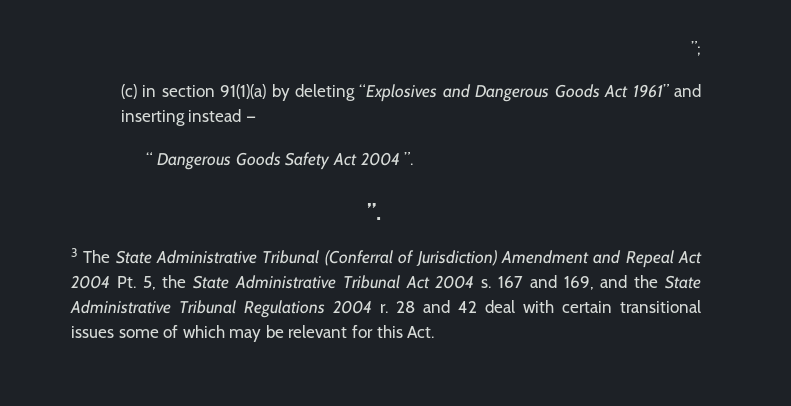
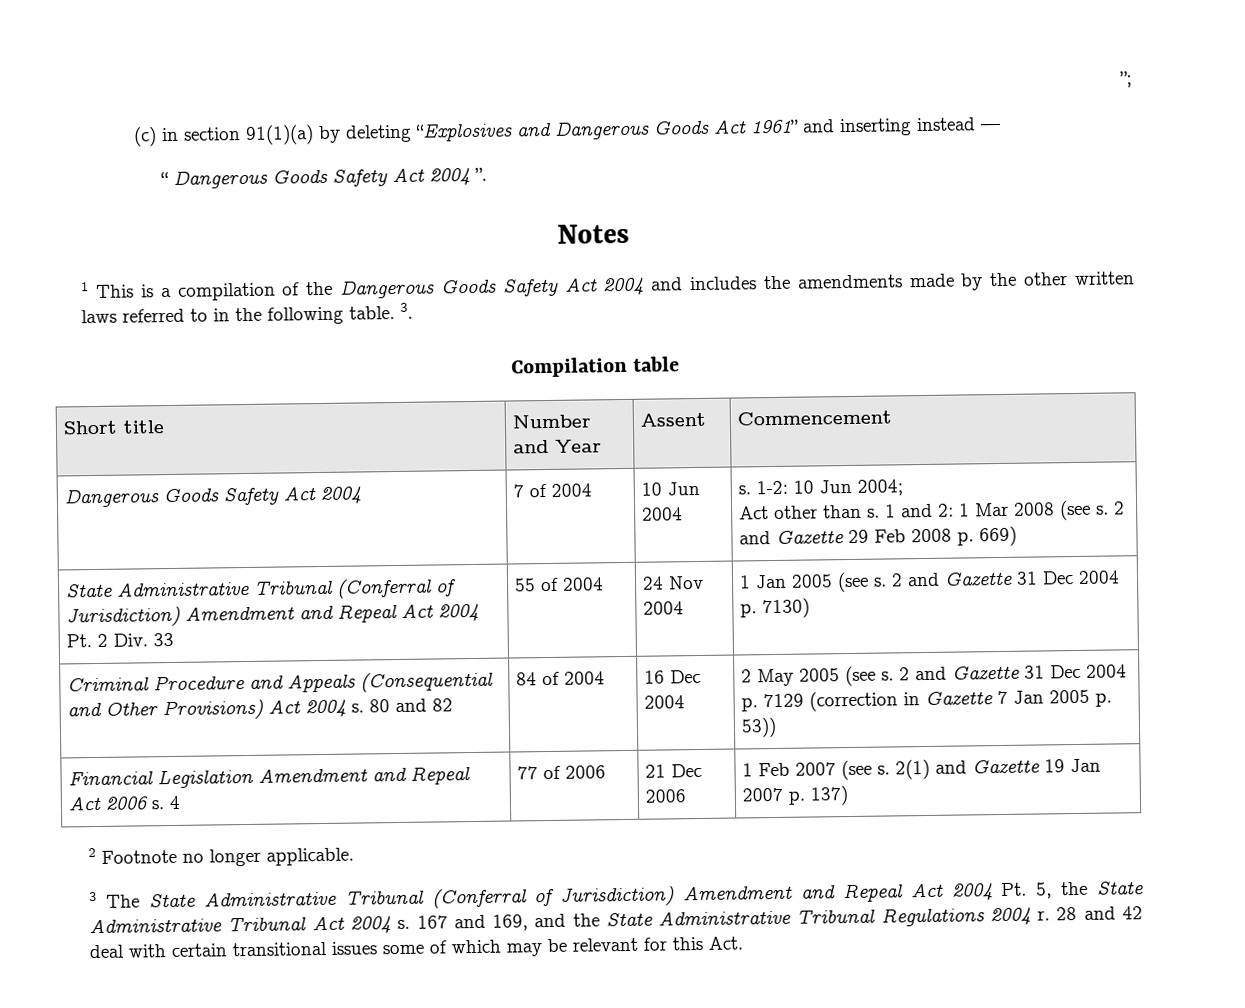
  “ Dangerous Goods Safety Act 2004 ”.
- ”.
+ Notes
+ 1 This is a compilation of the Dangerous Goods Safety Act 2004 and includes the amendments made by the other written laws referred to in the following table. 3.
+ Compilation table
+ Short title | Number and Year | Assent | Commencement
+ Dangerous Goods Safety Act 2004 | 7 of 2004 | 10 Jun 2004 | s. 1-2: 10 Jun 2004;
+ Act other than s. 1 and 2: 1 Mar 2008 (see s. 2 and Gazette 29 Feb 2008 p. 669)
+ State Administrative Tribunal (Conferral of Jurisdiction) Amendment and Repeal Act 2004 Pt. 2 Div. 33 | 55 of 2004 | 24 Nov 2004 | 1 Jan 2005 (see s. 2 and Gazette 31 Dec 2004 p. 7130)
+ Criminal Procedure and Appeals (Consequential and Other Provisions) Act 2004 s. 80 and 82 | 84 of 2004 | 16 Dec 2004 | 2 May 2005 (see s. 2 and Gazette 31 Dec 2004 p. 7129 (correction in Gazette 7 Jan 2005 p. 53))
+ Financial Legislation Amendment and Repeal Act 2006 s. 4 | 77 of 2006 | 21 Dec 2006 | 1 Feb 2007 (see s. 2(1) and Gazette 19 Jan 2007 p. 137)
+ 2 Footnote no longer applicable.

